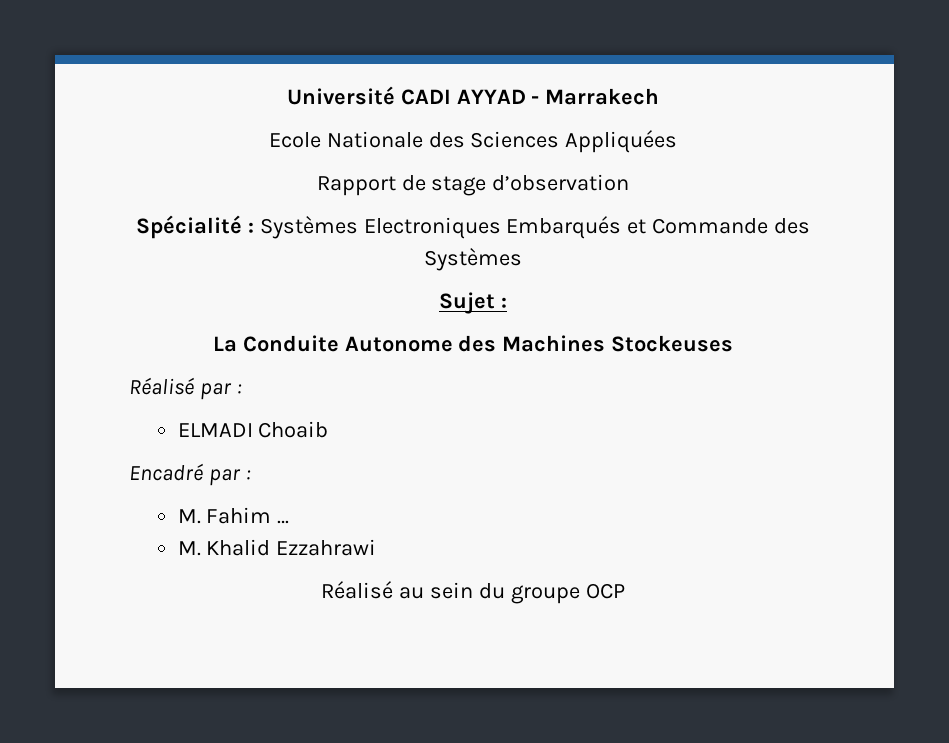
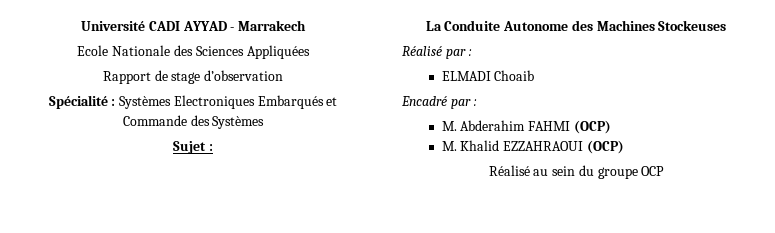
- M. Fahim …
+ M. Abderahim FAHMI (OCP)
- M. Khalid Ezzahrawi
+ M. Khalid EZZAHRAOUI (OCP)

